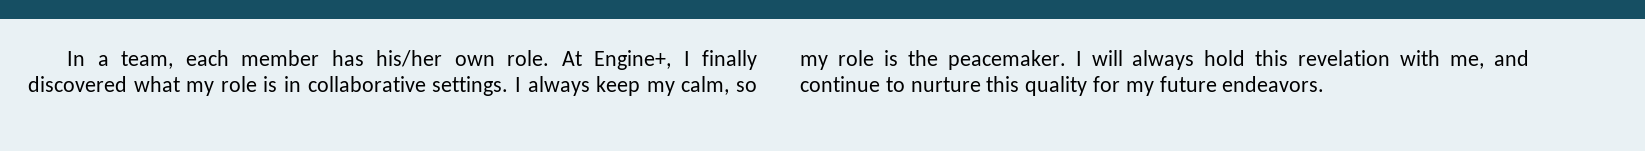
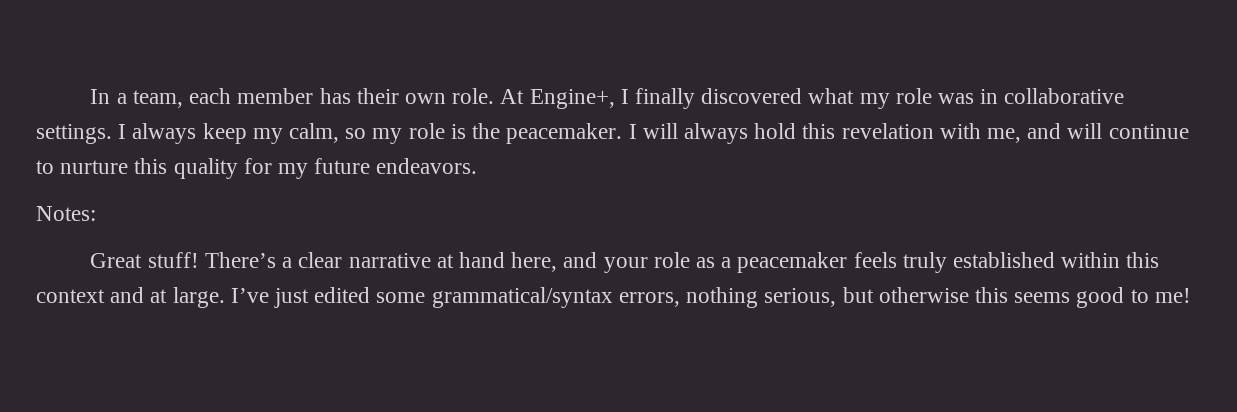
- In a team, each member has his/her own role.
+ In a team, each member has their own role.
- At Engine+, I finally discovered what my role is in collaborative settings.
+ At Engine+, I finally discovered what my role was in collaborative settings.
- I will always hold this revelation with me, and continue to nurture this quality for my future endeavors.
+ I will always hold this revelation with me, and will continue to nurture this quality for my future endeavors.
+ Notes:
+ Great stuff! There’s a clear narrative at hand here, and your role as a peacemaker feels truly established within this context and at large. I’ve just edited some grammatical/syntax errors, nothing serious, but otherwise this seems good to me!

